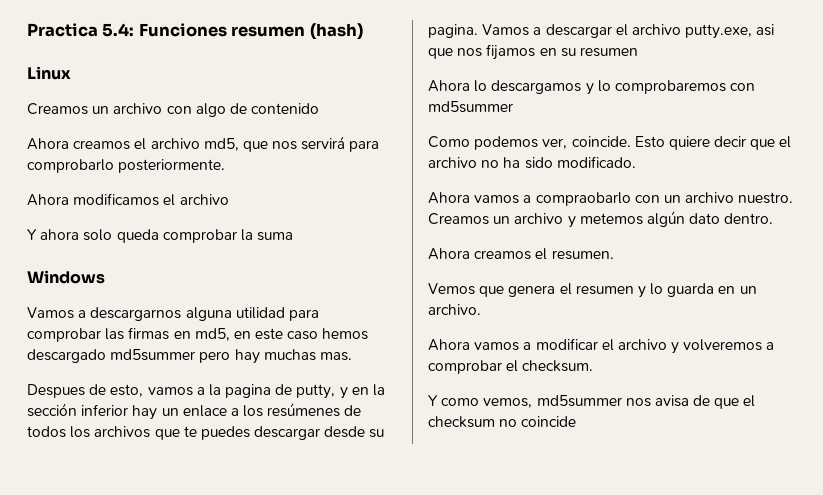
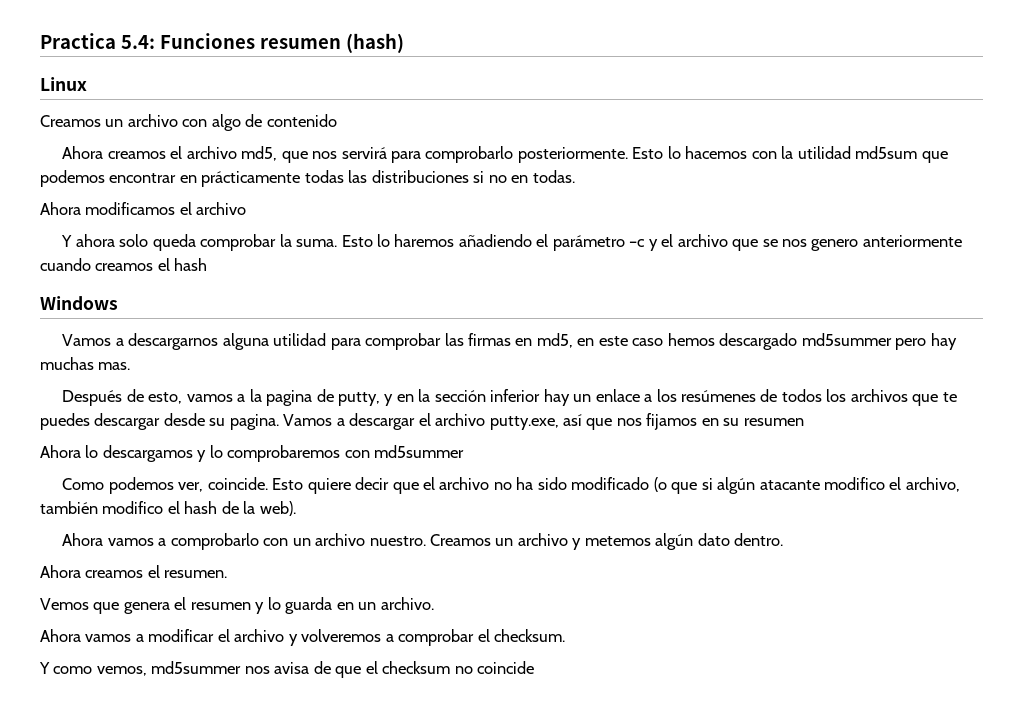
+ Esto lo hacemos con la utilidad md5sum que podemos encontrar en prácticamente todas las distribuciones si no en todas.
- Y ahora solo queda comprobar la suma
+ Y ahora solo queda comprobar la suma. Esto lo haremos añadiendo el parámetro –c y el archivo que se nos genero anteriormente cuando creamos el hash
- Despues de esto, vamos a la pagina de putty, y en la sección inferior hay un enlace a los resúmenes de todos los archivos que te puedes descargar desde su pagina.
+ Después de esto, vamos a la pagina de putty, y en la sección inferior hay un enlace a los resúmenes de todos los archivos que te puedes descargar desde su pagina.
- Vamos a descargar el archivo putty.exe, asi que nos fijamos en su resumen
+ Vamos a descargar el archivo putty.exe, así que nos fijamos en su resumen
- Esto quiere decir que el archivo no ha sido modificado.
- Ahora vamos a compraobarlo con un archivo nuestro.
+ Esto quiere decir que el archivo no ha sido modificado (o que si algún atacante modifico el archivo, también modifico el hash de la web).
+ Ahora vamos a comprobarlo con un archivo nuestro.

